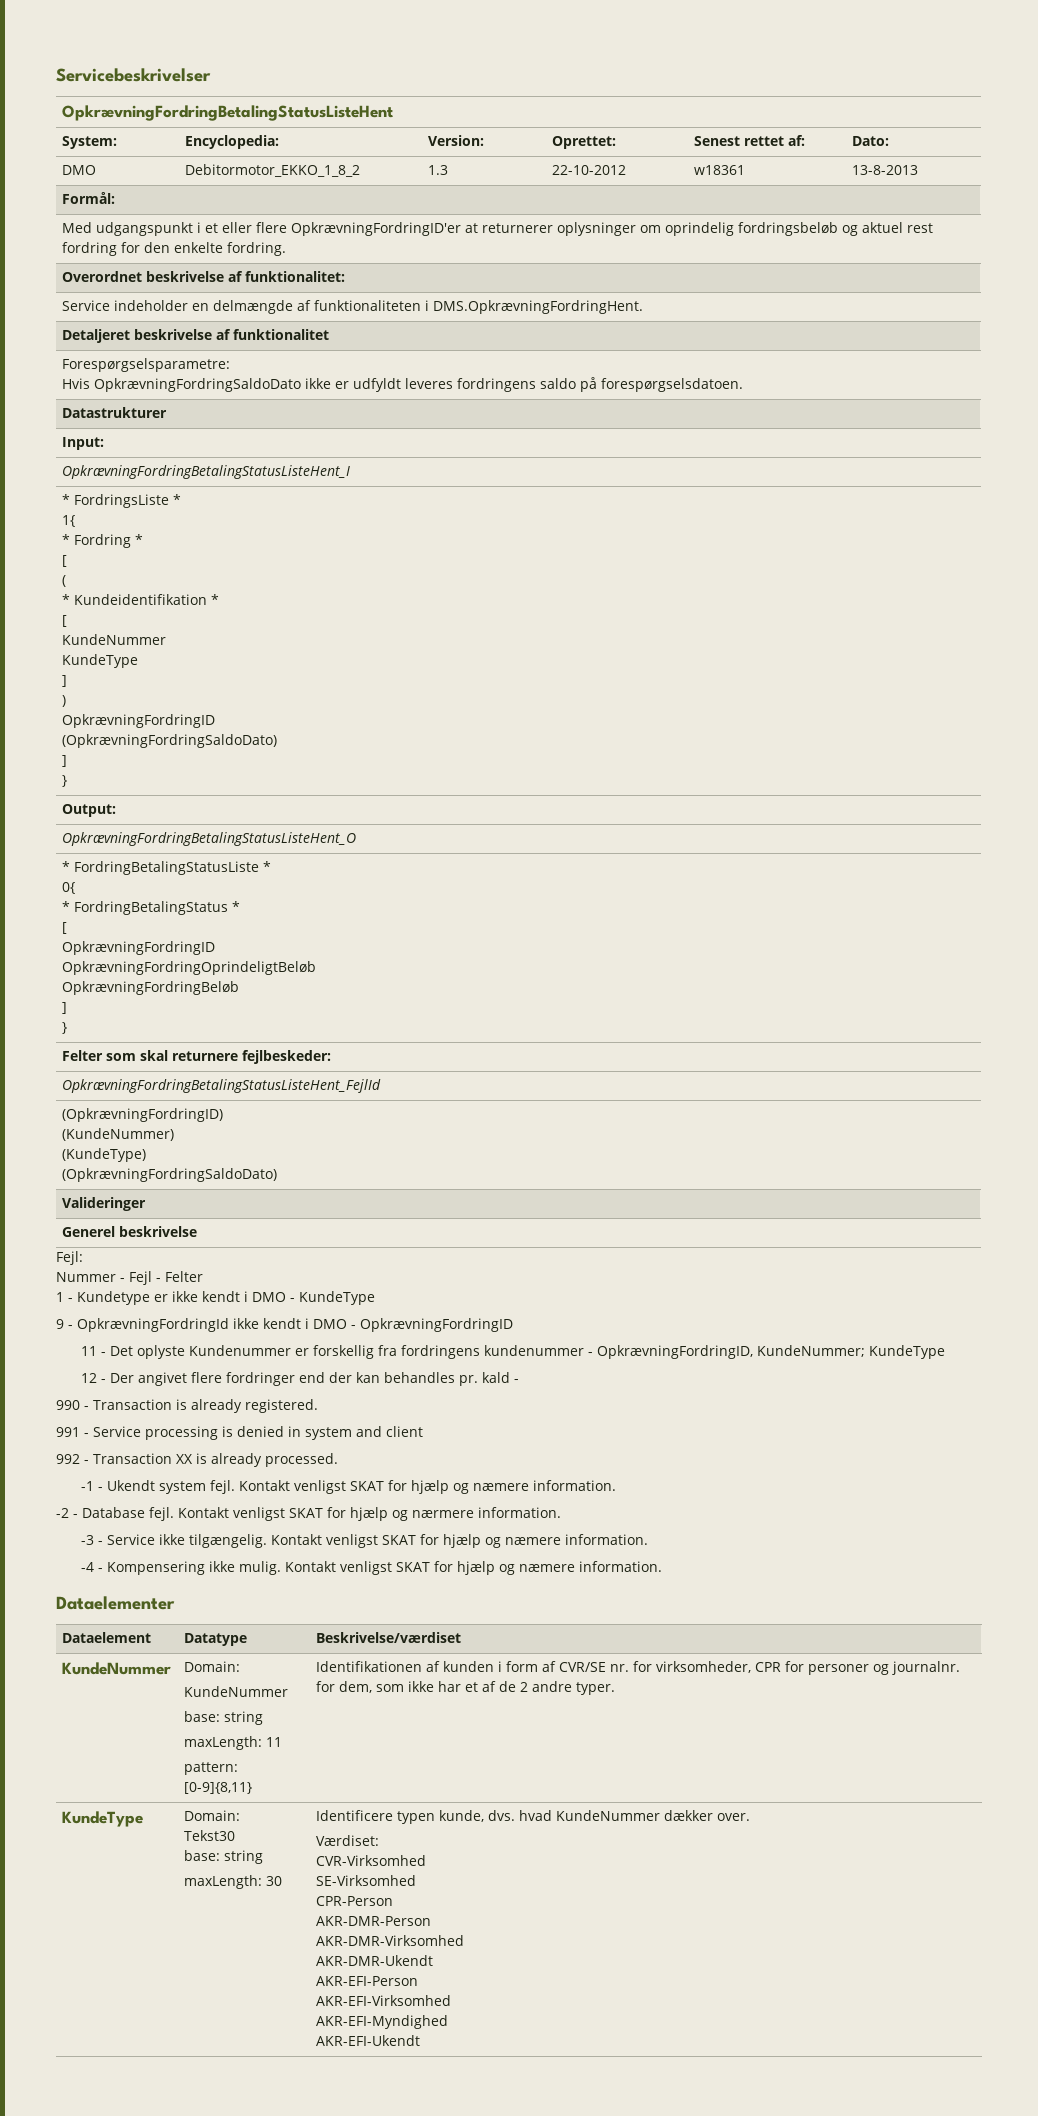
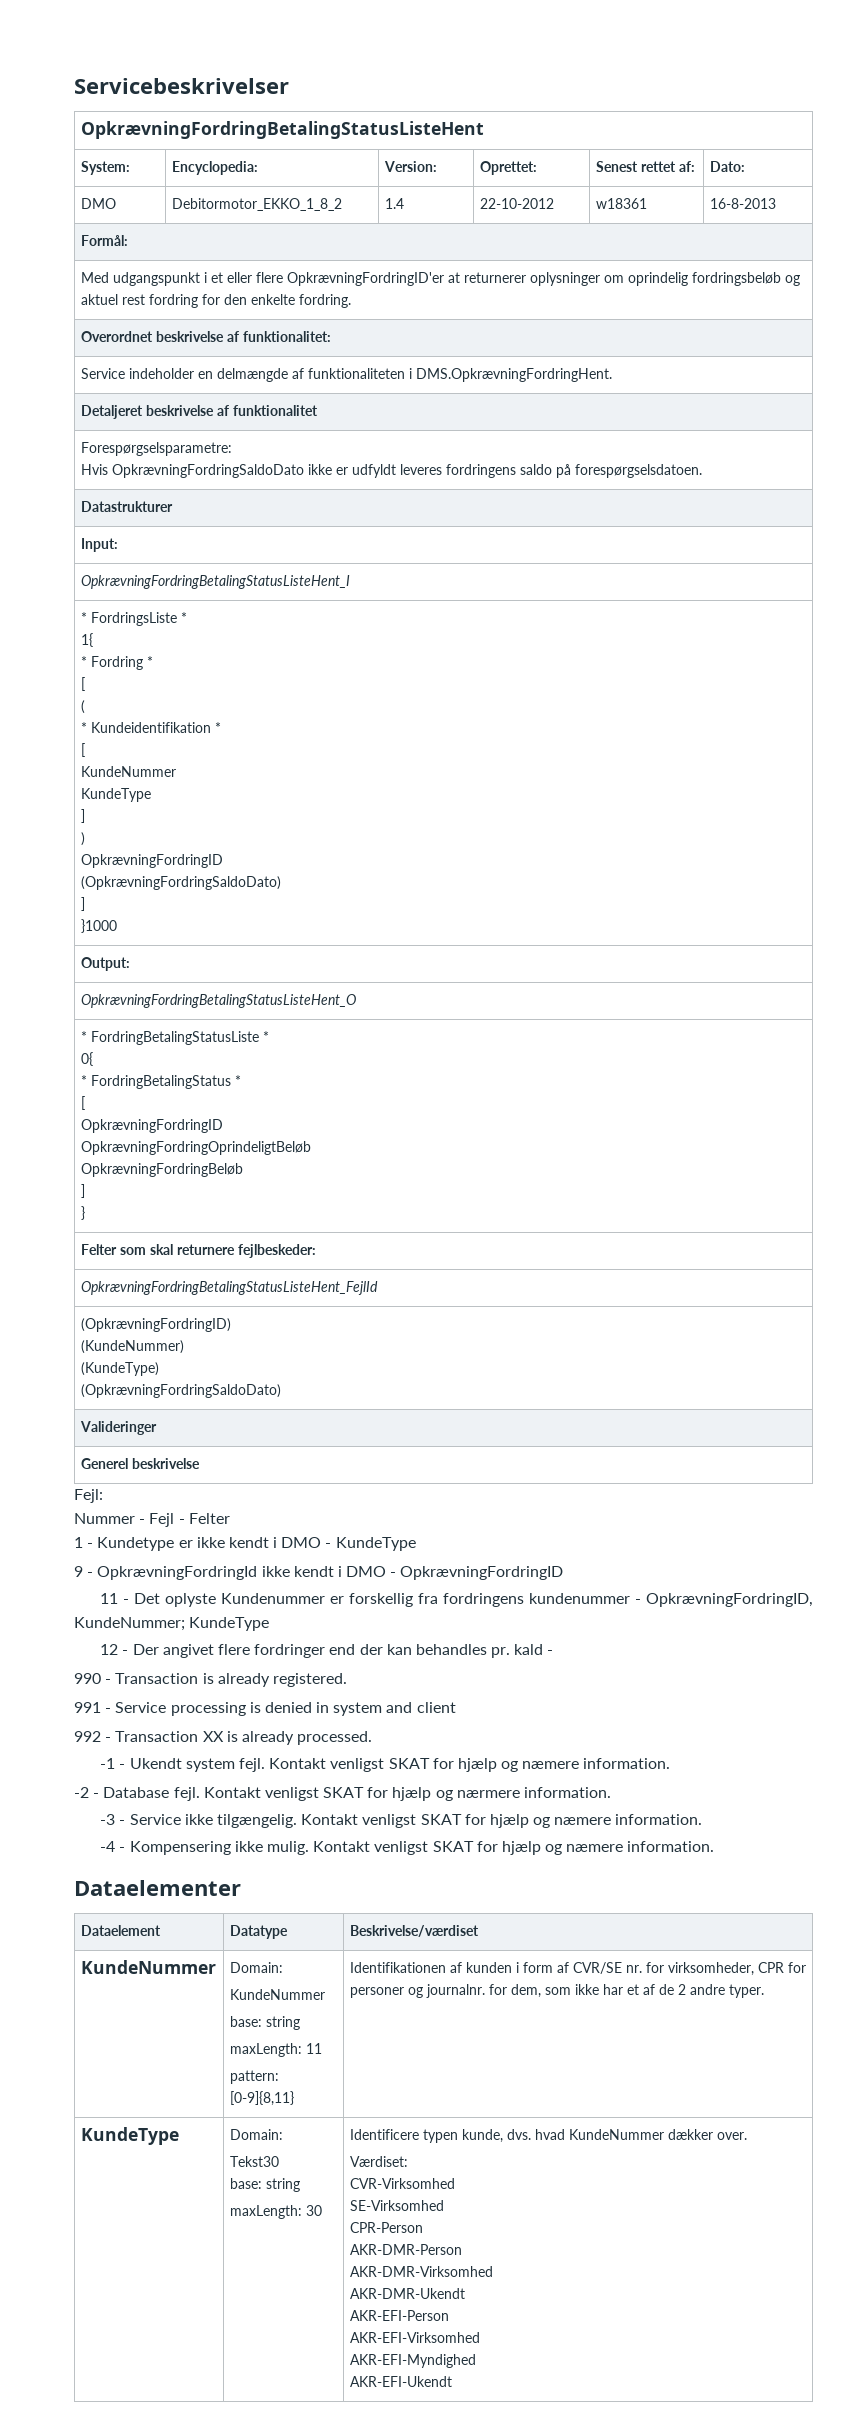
- DMO | Debitormotor_EKKO_1_8_2 | 1.3 | 22-10-2012 | w18361 | 13-8-2013
+ DMO | Debitormotor_EKKO_1_8_2 | 1.4 | 22-10-2012 | w18361 | 16-8-2013
  * FordringsListe *
  1{
  * Fordring *
  [
  (
  * Kundeidentifikation *
  [
  KundeNummer
  KundeType
  ]
  )
  OpkrævningFordringID
  (OpkrævningFordringSaldoDato)
  ]
- }
+ }1000

